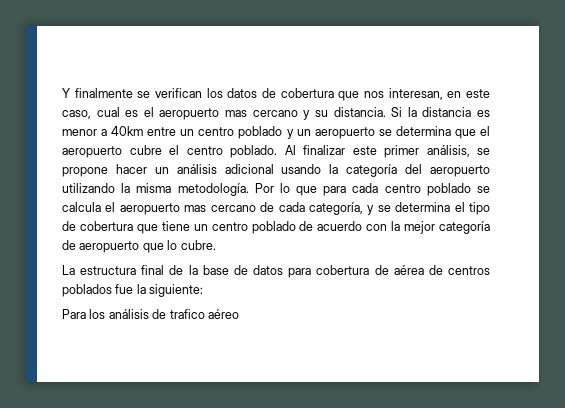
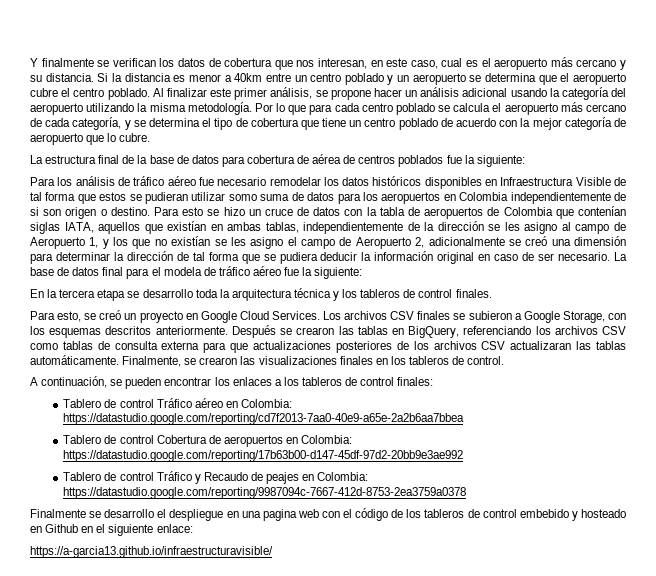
- Y finalmente se verifican los datos de cobertura que nos interesan, en este caso, cual es el aeropuerto mas cercano y su distancia.
+ Y finalmente se verifican los datos de cobertura que nos interesan, en este caso, cual es el aeropuerto más cercano y su distancia.
- Por lo que para cada centro poblado se calcula el aeropuerto mas cercano de cada categoría, y se determina el tipo de cobertura que tiene un centro poblado de acuerdo con la mejor categoría de aeropuerto que lo cubre.
+ Por lo que para cada centro poblado se calcula el aeropuerto más cercano de cada categoría, y se determina el tipo de cobertura que tiene un centro poblado de acuerdo con la mejor categoría de aeropuerto que lo cubre.
- Para los análisis de trafico aéreo
+ Para los análisis de tráfico aéreo fue necesario remodelar los datos históricos disponibles en Infraestructura Visible de tal forma que estos se pudieran utilizar somo suma de datos para los aeropuertos en Colombia independientemente de si son origen o destino. Para esto se hizo un cruce de datos con la tabla de aeropuertos de Colombia que contenían siglas IATA, aquellos que existían en ambas tablas, independientemente de la dirección se les asigno al campo de Aeropuerto 1, y los que no existían se les asigno el campo de Aeropuerto 2, adicionalmente se creó una dimensión para determinar la dirección de tal forma que se pudiera deducir la información original en caso de ser necesario. La base de datos final para el modela de tráfico aéreo fue la siguiente:
+ En la tercera etapa se desarrollo toda la arquitectura técnica y los tableros de control finales.
+ Para esto, se creó un proyecto en Google Cloud Services. Los archivos CSV finales se subieron a Google Storage, con los esquemas descritos anteriormente. Después se crearon las tablas en BigQuery, referenciando los archivos CSV como tablas de consulta externa para que actualizaciones posteriores de los archivos CSV actualizaran las tablas automáticamente. Finalmente, se crearon las visualizaciones finales en los tableros de control.
+ A continuación, se pueden encontrar los enlaces a los tableros de control finales:
+ Tablero de control Tráfico aéreo en Colombia: https://datastudio.google.com/reporting/cd7f2013-7aa0-40e9-a65e-2a2b6aa7bbea
+ Tablero de control Cobertura de aeropuertos en Colombia: https://datastudio.google.com/reporting/17b63b00-d147-45df-97d2-20bb9e3ae992
+ Tablero de control Tráfico y Recaudo de peajes en Colombia: https://datastudio.google.com/reporting/9987094c-7667-412d-8753-2ea3759a0378
+ Finalmente se desarrollo el despliegue en una pagina web con el código de los tableros de control embebido y hosteado en Github en el siguiente enlace:
+ https://a-garcia13.github.io/infraestructuravisible/

